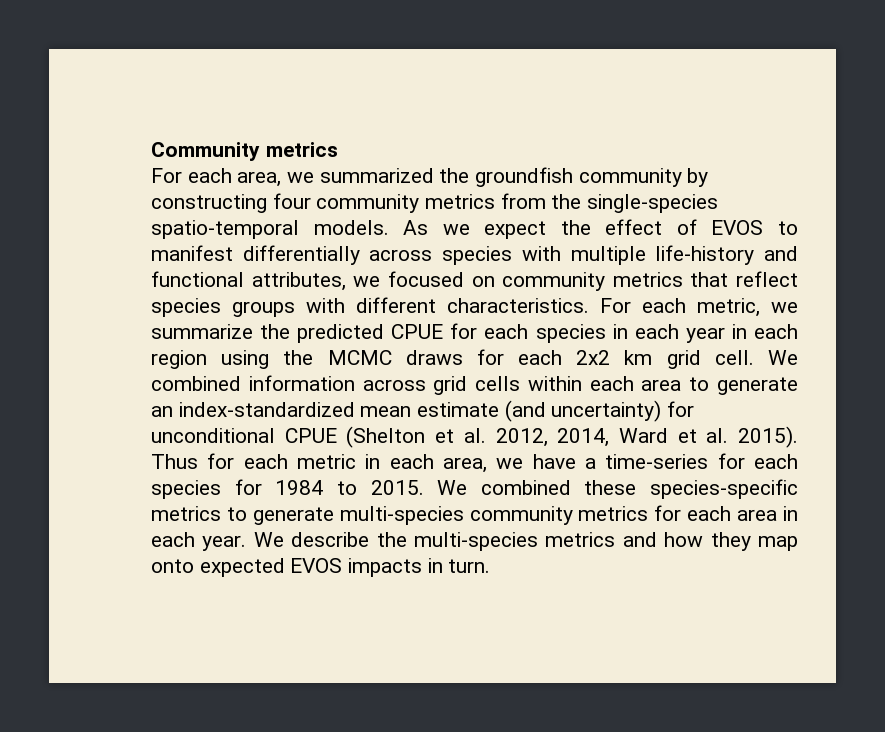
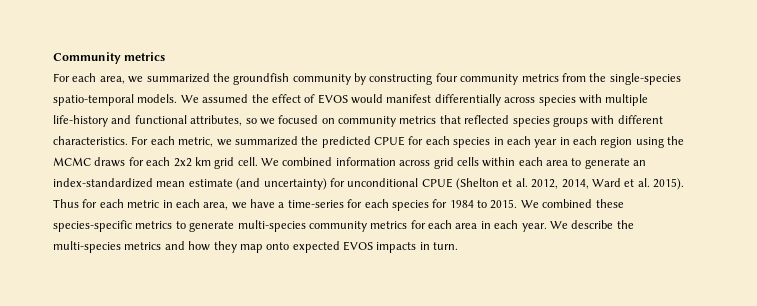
- As we expect the effect of EVOS to manifest differentially across species with multiple life-history and functional attributes, we focused on community metrics that reflect species groups with different characteristics.
+ We assumed the effect of EVOS would manifest differentially across species with multiple life-history and functional attributes, so we focused on community metrics that reflected species groups with different characteristics.
- For each metric, we summarize the predicted CPUE for each species in each year in each region using the MCMC draws for each 2x2 km grid cell.
+ For each metric, we summarized the predicted CPUE for each species in each year in each region using the MCMC draws for each 2x2 km grid cell.

